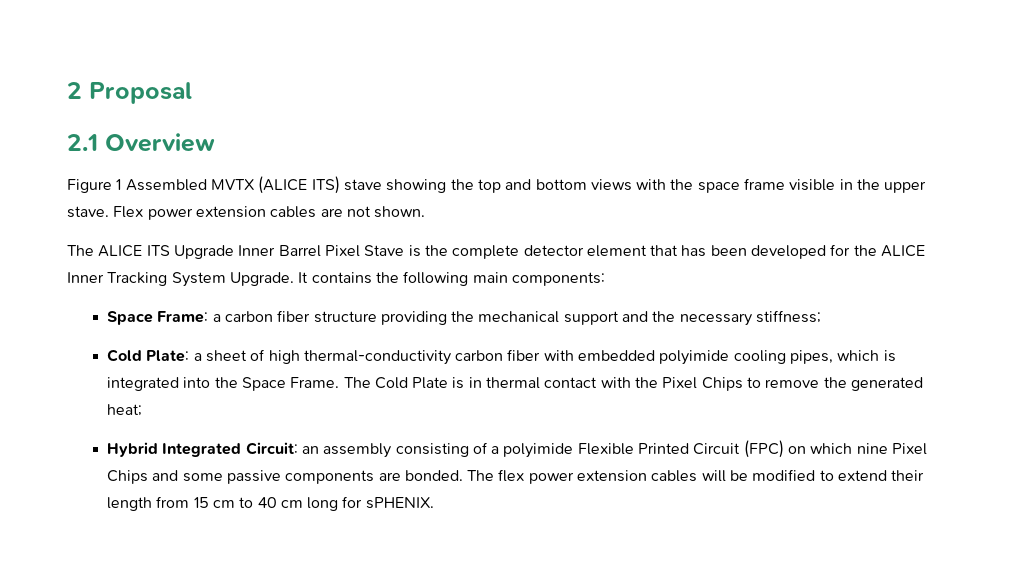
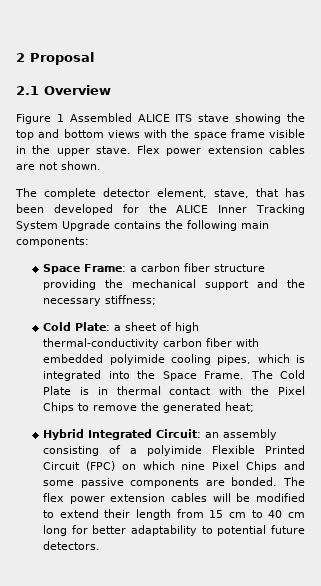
- Figure 1 Assembled MVTX (ALICE ITS) stave showing the top and bottom views with the space frame visible in the upper stave.
+ Figure 1 Assembled ALICE ITS stave showing the top and bottom views with the space frame visible in the upper stave.
- The ALICE ITS Upgrade Inner Barrel Pixel Stave is the complete detector element that has been developed for the ALICE Inner Tracking System Upgrade. It contains the following main components:
+ The complete detector element, stave, that has been developed for the ALICE Inner Tracking System Upgrade contains the following main components:
- The flex power extension cables will be modified to extend their length from 15 cm to 40 cm long for sPHENIX.
+ The flex power extension cables will be modified to extend their length from 15 cm to 40 cm long for better adaptability to potential future detectors.

